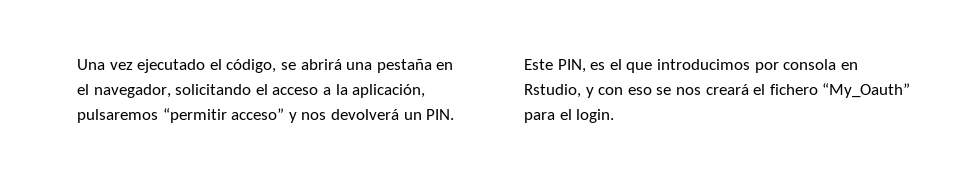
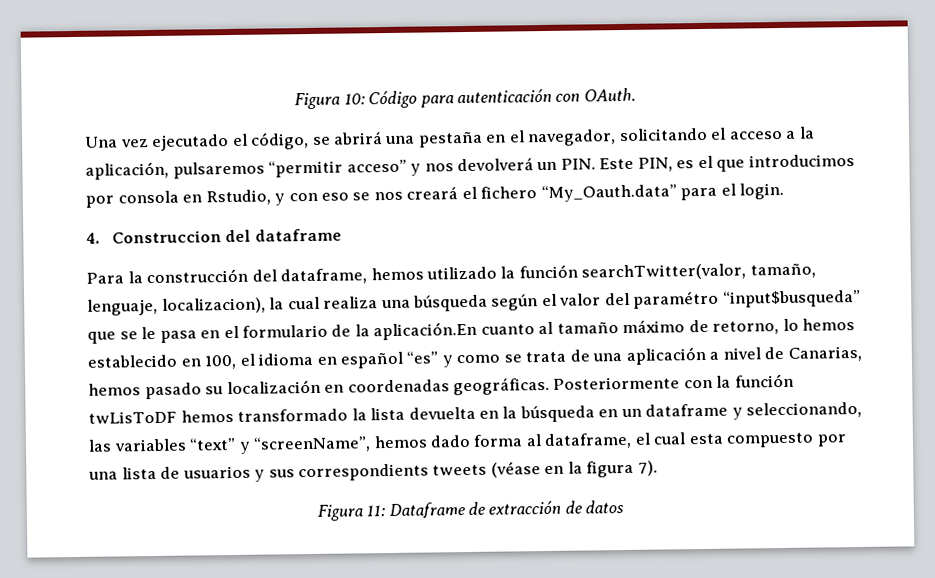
+ Figura 10: Código para autenticación con OAuth.
- Una vez ejecutado el código, se abrirá una pestaña en el navegador, solicitando el acceso a la aplicación, pulsaremos “permitir acceso” y nos devolverá un PIN. Este PIN, es el que introducimos por consola en Rstudio, y con eso se nos creará el fichero “My_Oauth” para el login.
+ Una vez ejecutado el código, se abrirá una pestaña en el navegador, solicitando el acceso a la aplicación, pulsaremos “permitir acceso” y nos devolverá un PIN. Este PIN, es el que introducimos por consola en Rstudio, y con eso se nos creará el fichero “My_Oauth.data” para el login.
+ 4. Construccion del dataframe
+ Para la construcción del dataframe, hemos utilizado la función searchTwitter(valor, tamaño, lenguaje, localizacion), la cual realiza una búsqueda según el valor del paramétro “input$busqueda” que se le pasa en el formulario de la aplicación.En cuanto al tamaño máximo de retorno, lo hemos establecido en 100, el idioma en español “es” y como se trata de una aplicación a nivel de Canarias, hemos pasado su localización en coordenadas geográficas. Posteriormente con la función twLisToDF hemos transformado la lista devuelta en la búsqueda en un dataframe y seleccionando, las variables “text” y “screenName”, hemos dado forma al dataframe, el cual esta compuesto por una lista de usuarios y sus correspondients tweets (véase en la figura 7).
+ Figura 11: Dataframe de extracción de datos

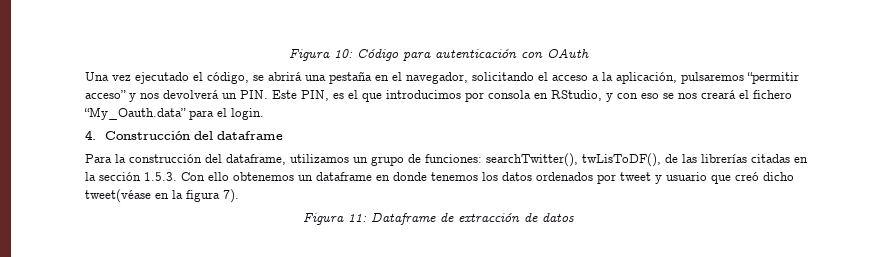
- Figura 10: Código para autenticación con OAuth.
+ Figura 10: Código para autenticación con OAuth
- Una vez ejecutado el código, se abrirá una pestaña en el navegador, solicitando el acceso a la aplicación, pulsaremos “permitir acceso” y nos devolverá un PIN. Este PIN, es el que introducimos por consola en Rstudio, y con eso se nos creará el fichero “My_Oauth.data” para el login.
+ Una vez ejecutado el código, se abrirá una pestaña en el navegador, solicitando el acceso a la aplicación, pulsaremos “permitir acceso” y nos devolverá un PIN. Este PIN, es el que introducimos por consola en RStudio, y con eso se nos creará el fichero “My_Oauth.data” para el login.
- 4. Construccion del dataframe
+ 4. Construcción del dataframe
- Para la construcción del dataframe, hemos utilizado la función searchTwitter(valor, tamaño, lenguaje, localizacion), la cual realiza una búsqueda según el valor del paramétro “input$busqueda” que se le pasa en el formulario de la aplicación.En cuanto al tamaño máximo de retorno, lo hemos establecido en 100, el idioma en español “es” y como se trata de una aplicación a nivel de Canarias, hemos pasado su localización en coordenadas geográficas. Posteriormente con la función twLisToDF hemos transformado la lista devuelta en la búsqueda en un dataframe y seleccionando, las variables “text” y “screenName”, hemos dado forma al dataframe, el cual esta compuesto por una lista de usuarios y sus correspondients tweets (véase en la figura 7).
+ Para la construcción del dataframe, utilizamos un grupo de funciones: searchTwitter(), twLisToDF(), de las librerías citadas en la sección 1.5.3. Con ello obtenemos un dataframe en donde tenemos los datos ordenados por tweet y usuario que creó dicho tweet(véase en la figura 7).

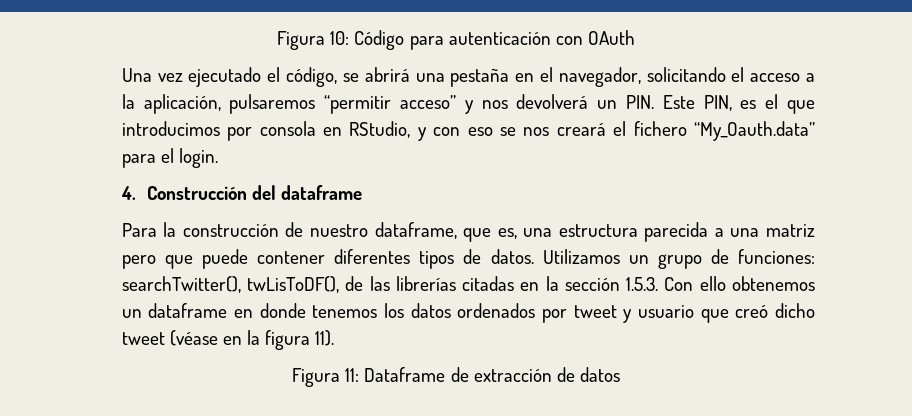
- Para la construcción del dataframe, utilizamos un grupo de funciones: searchTwitter(), twLisToDF(), de las librerías citadas en la sección 1.5.3. Con ello obtenemos un dataframe en donde tenemos los datos ordenados por tweet y usuario que creó dicho tweet(véase en la figura 7).
+ Para la construcción de nuestro dataframe, que es, una estructura parecida a una matriz pero que puede contener diferentes tipos de datos. Utilizamos un grupo de funciones: searchTwitter(), twLisToDF(), de las librerías citadas en la sección 1.5.3. Con ello obtenemos un dataframe en donde tenemos los datos ordenados por tweet y usuario que creó dicho tweet (véase en la figura 11).

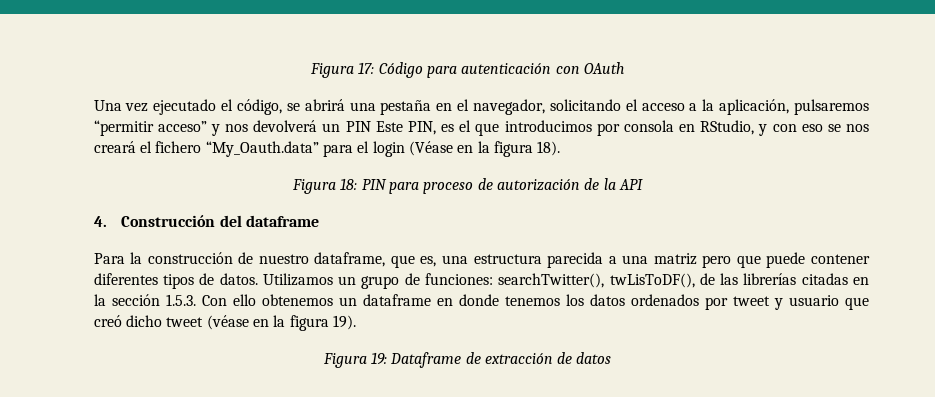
- Figura 10: Código para autenticación con OAuth
+ Figura 17: Código para autenticación con OAuth
- Una vez ejecutado el código, se abrirá una pestaña en el navegador, solicitando el acceso a la aplicación, pulsaremos “permitir acceso” y nos devolverá un PIN. Este PIN, es el que introducimos por consola en RStudio, y con eso se nos creará el fichero “My_Oauth.data” para el login.
+ Una vez ejecutado el código, se abrirá una pestaña en el navegador, solicitando el acceso a la aplicación, pulsaremos “permitir acceso” y nos devolverá un PIN Este PIN, es el que introducimos por consola en RStudio, y con eso se nos creará el fichero “My_Oauth.data” para el login (Véase en la figura 18).
+ Figura 18: PIN para proceso de autorización de la API
- Utilizamos un grupo de funciones: searchTwitter(), twLisToDF(), de las librerías citadas en la sección 1.5.3. Con ello obtenemos un dataframe en donde tenemos los datos ordenados por tweet y usuario que creó dicho tweet (véase en la figura 11).
- Figura 11: Dataframe de extracción de datos
+ Utilizamos un grupo de funciones: searchTwitter(), twLisToDF(), de las librerías citadas en la sección 1.5.3. Con ello obtenemos un dataframe en donde tenemos los datos ordenados por tweet y usuario que creó dicho tweet (véase en la figura 19).
+ Figura 19: Dataframe de extracción de datos

